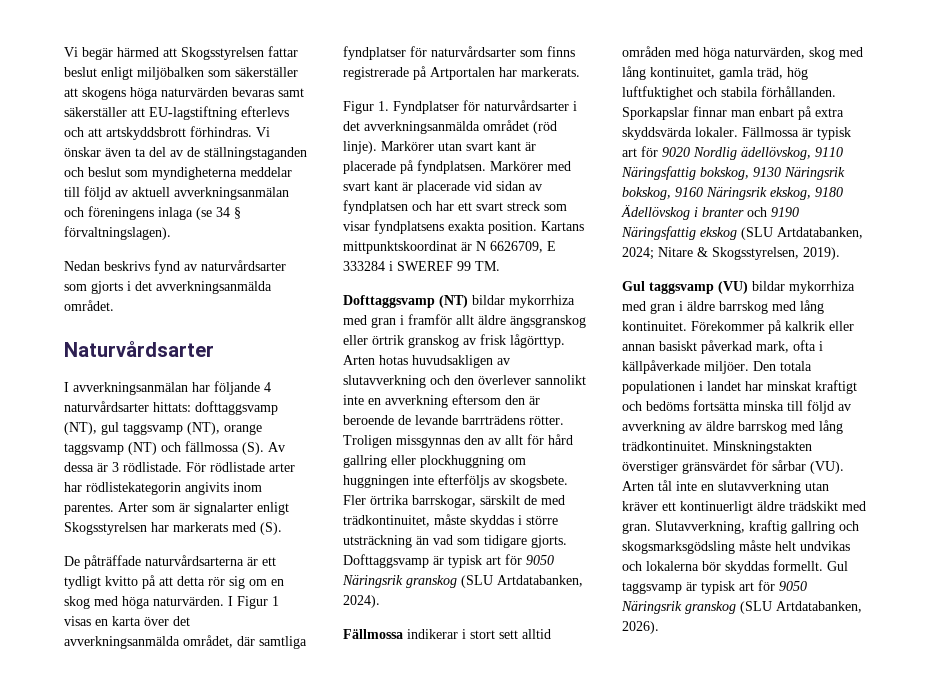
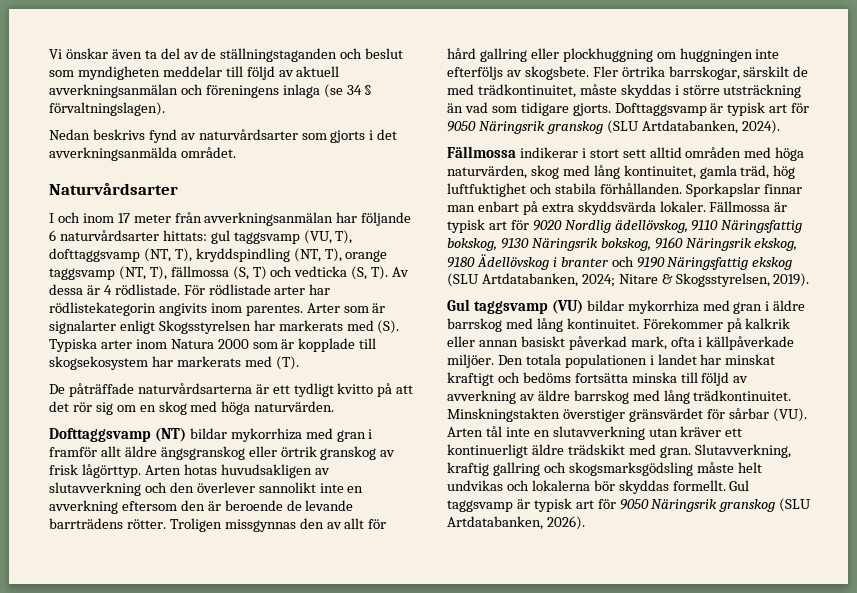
- Vi begär härmed att Skogsstyrelsen fattar beslut enligt miljöbalken som säkerställer att skogens höga naturvärden bevaras samt säkerställer att EU-lagstiftning efterlevs och att artskyddsbrott förhindras. Vi önskar även ta del av de ställningstaganden och beslut som myndigheterna meddelar till följd av aktuell avverkningsanmälan och föreningens inlaga (se 34 § förvaltningslagen).
+ Vi önskar även ta del av de ställningstaganden och beslut som myndigheten meddelar till följd av aktuell avverkningsanmälan och föreningens inlaga (se 34 § förvaltningslagen).
- I avverkningsanmälan har följande 4 naturvårdsarter hittats: dofttaggsvamp (NT), gul taggsvamp (NT), orange taggsvamp (NT) och fällmossa (S). Av dessa är 3 rödlistade.
+ I och inom 17 meter från avverkningsanmälan har följande 6 naturvårdsarter hittats: gul taggsvamp (VU, T), dofttaggsvamp (NT, T), kryddspindling (NT, T), orange taggsvamp (NT, T), fällmossa (S, T) och vedticka (S, T). Av dessa är 4 rödlistade.
- Arter som är signalarter enligt Skogsstyrelsen har markerats med (S).
+ Arter som är signalarter enligt Skogsstyrelsen har markerats med (S). Typiska arter inom Natura 2000 som är kopplade till skogsekosystem har markerats med (T).
- De påträffade naturvårdsarterna är ett tydligt kvitto på att detta rör sig om en skog med höga naturvärden. I Figur 1 visas en karta över det avverkningsanmälda området, där samtliga fyndplatser för naturvårdsarter som finns registrerade på Artportalen har markerats.
- Figur 1. Fyndplatser för naturvårdsarter i det avverkningsanmälda området (röd linje). Markörer utan svart kant är placerade på fyndplatsen. Markörer med svart kant är placerade vid sidan av fyndplatsen och har ett svart streck som visar fyndplatsens exakta position. Kartans mittpunktskoordinat är N 6626709, E 333284 i SWEREF 99 TM.
+ De påträffade naturvårdsarterna är ett tydligt kvitto på att det rör sig om en skog med höga naturvärden.

